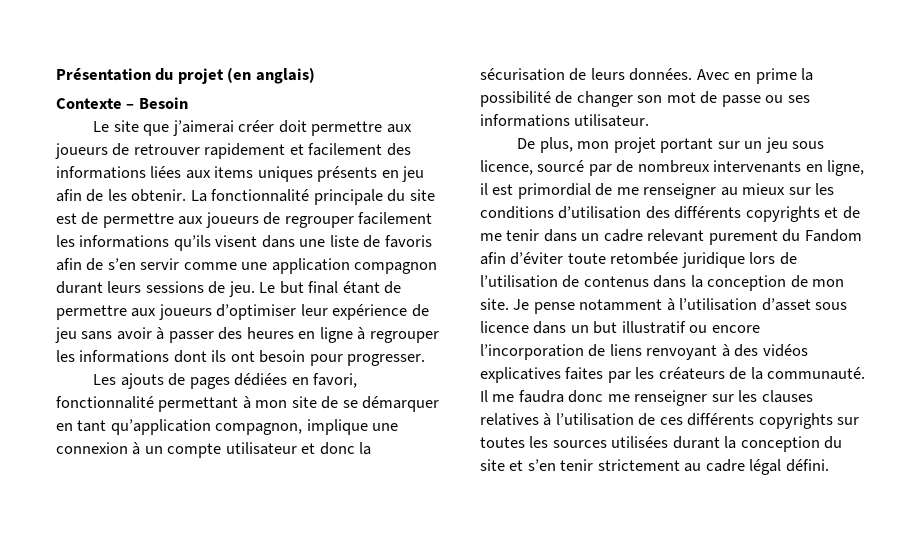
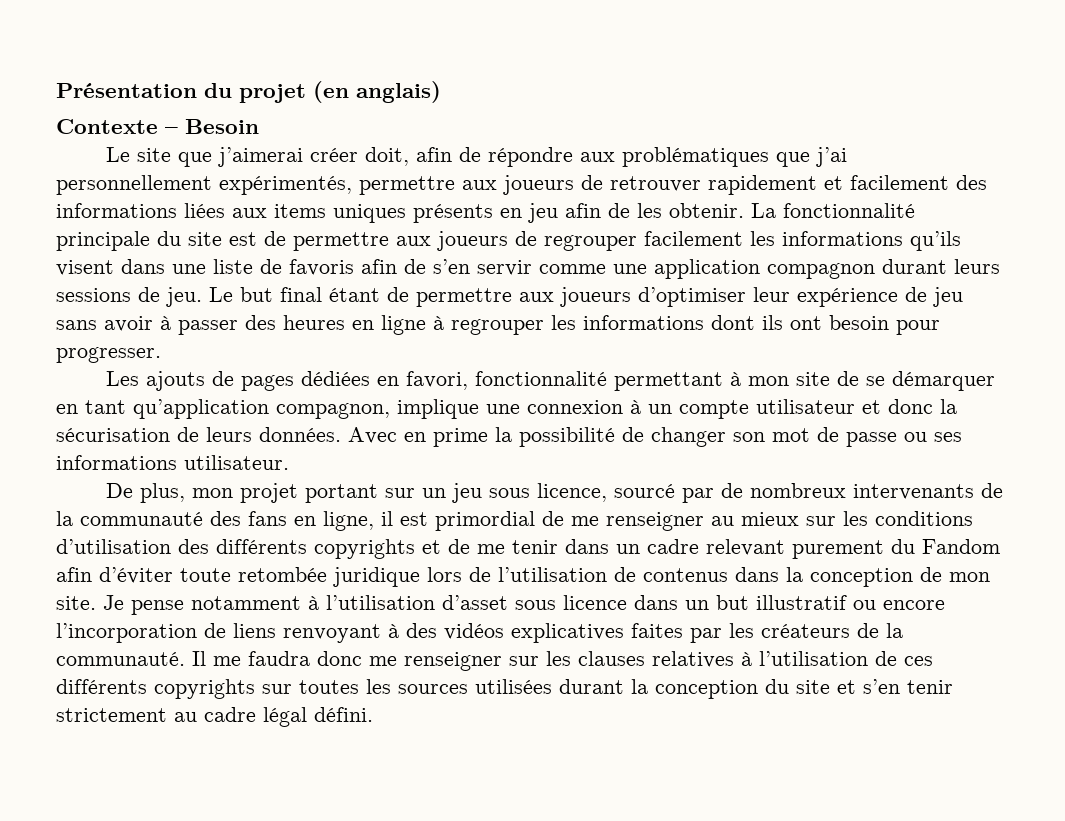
- Le site que j’aimerai créer doit permettre aux joueurs de retrouver rapidement et facilement des informations liées aux items uniques présents en jeu afin de les obtenir.
+ Le site que j’aimerai créer doit, afin de répondre aux problématiques que j’ai personnellement expérimentés, permettre aux joueurs de retrouver rapidement et facilement des informations liées aux items uniques présents en jeu afin de les obtenir.
- De plus, mon projet portant sur un jeu sous licence, sourcé par de nombreux intervenants en ligne, il est primordial de me renseigner au mieux sur les conditions d’utilisation des différents copyrights et de me tenir dans un cadre relevant purement du Fandom afin d’éviter toute retombée juridique lors de l’utilisation de contenus dans la conception de mon site.
+ De plus, mon projet portant sur un jeu sous licence, sourcé par de nombreux intervenants de la communauté des fans en ligne, il est primordial de me renseigner au mieux sur les conditions d’utilisation des différents copyrights et de me tenir dans un cadre relevant purement du Fandom afin d’éviter toute retombée juridique lors de l’utilisation de contenus dans la conception de mon site.

